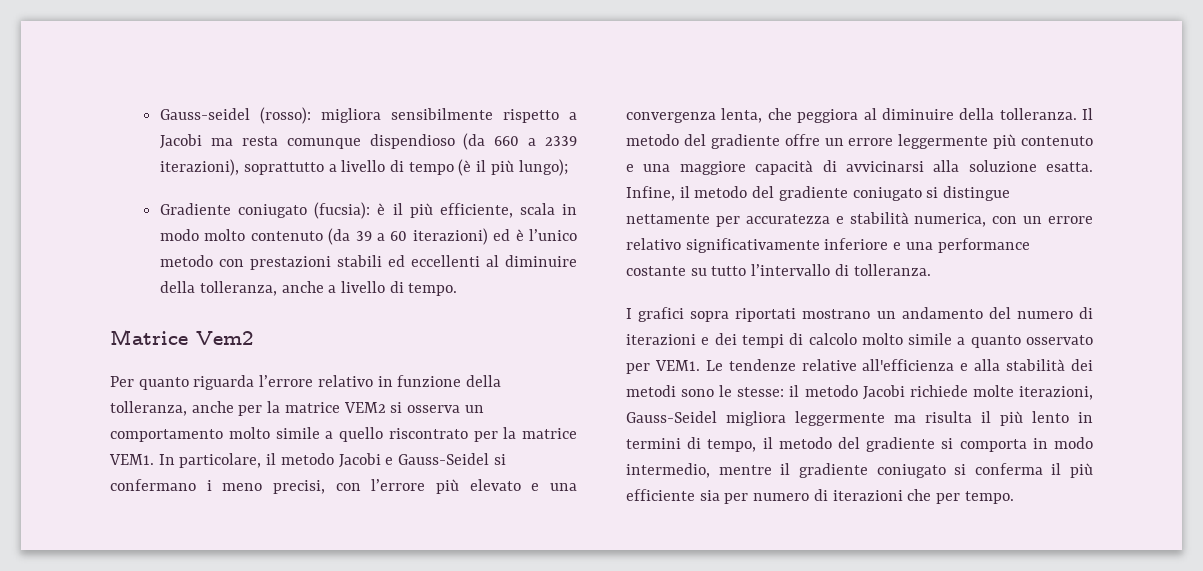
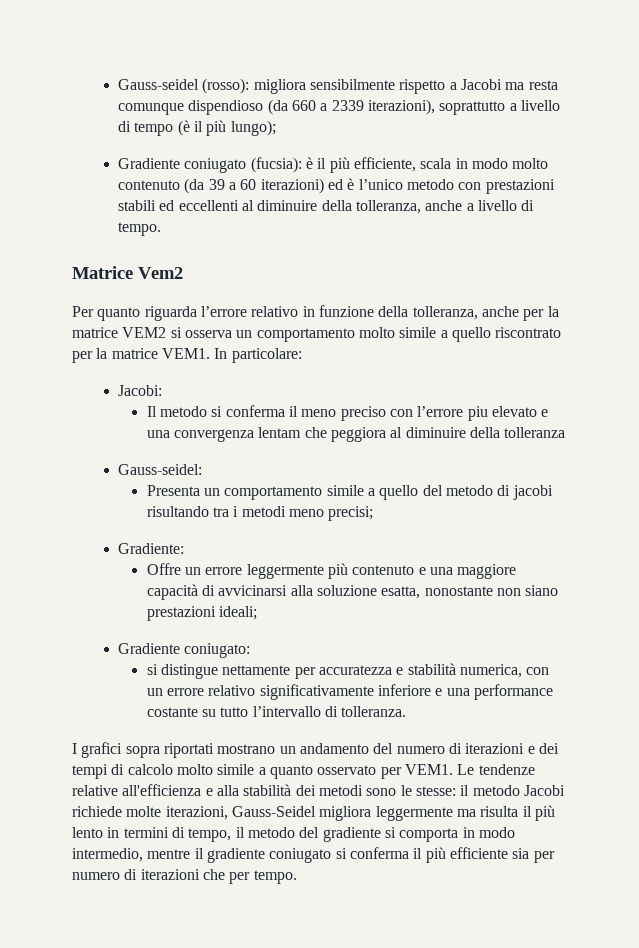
- In particolare, il metodo Jacobi e Gauss-Seidel si confermano i meno precisi, con l’errore più elevato e una convergenza lenta, che peggiora al diminuire della tolleranza. Il metodo del gradiente offre un errore leggermente più contenuto e una maggiore capacità di avvicinarsi alla soluzione esatta. Infine, il metodo del gradiente coniugato si distingue nettamente per accuratezza e stabilità numerica, con un errore relativo significativamente inferiore e una performance costante su tutto l’intervallo di tolleranza.
+ In particolare:
+ Jacobi:
+ Il metodo si conferma il meno preciso con l’errore piu elevato e una convergenza lentam che peggiora al diminuire della tolleranza
+ Gauss-seidel:
+ Presenta un comportamento simile a quello del metodo di jacobi risultando tra i metodi meno precisi;
+ Gradiente:
+ Offre un errore leggermente più contenuto e una maggiore capacità di avvicinarsi alla soluzione esatta, nonostante non siano prestazioni ideali;
+ Gradiente coniugato:
+ si distingue nettamente per accuratezza e stabilità numerica, con un errore relativo significativamente inferiore e una performance costante su tutto l’intervallo di tolleranza.

